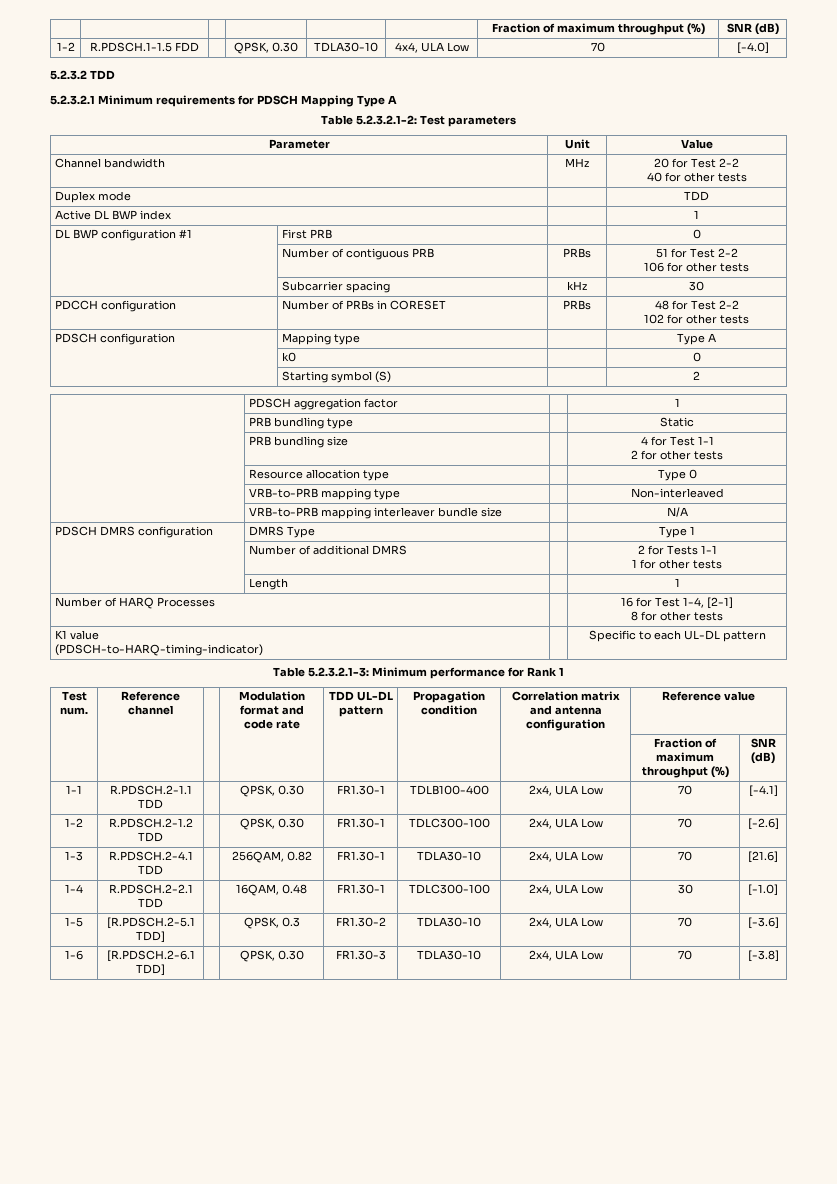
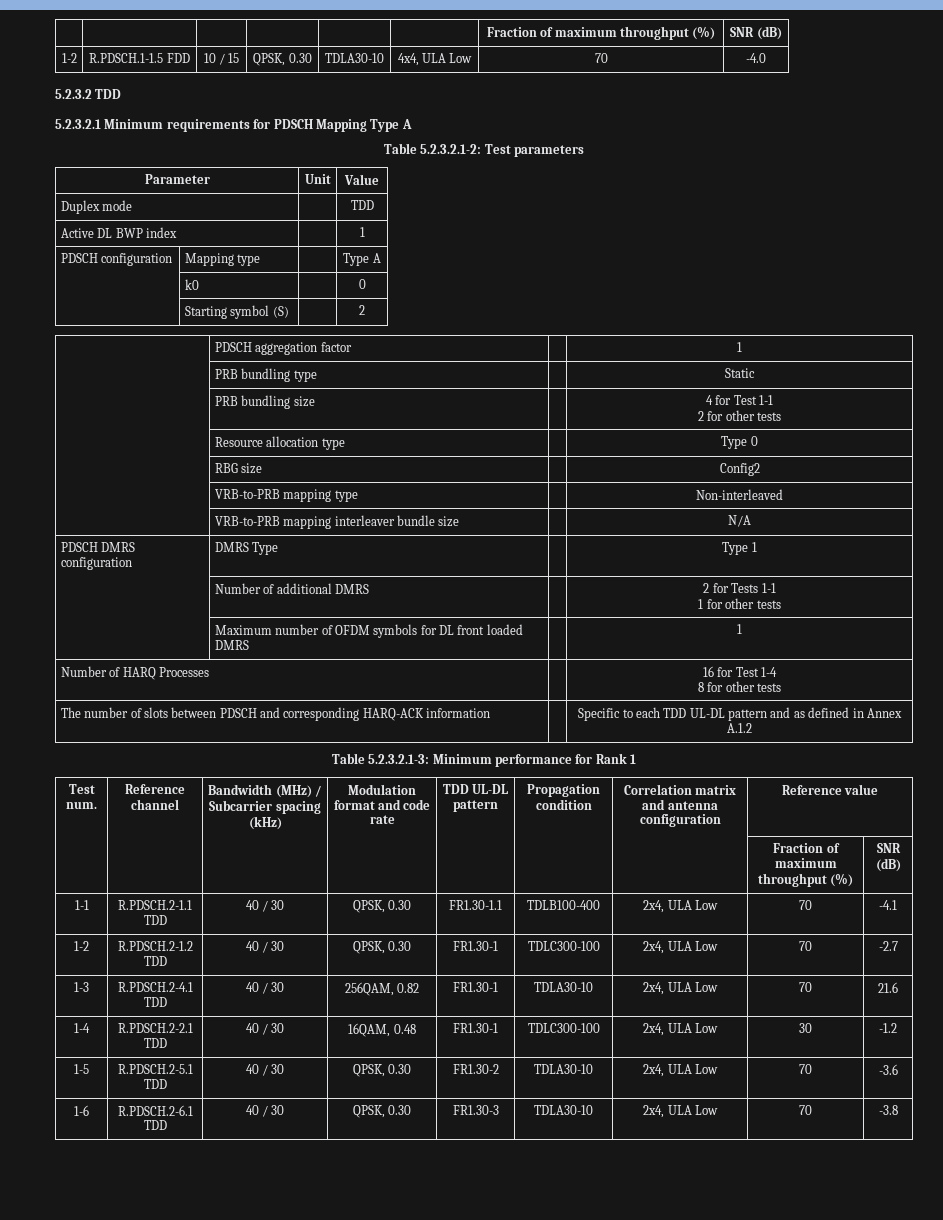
- 1-2 | R.PDSCH.1-1.5 FDD | | QPSK, 0.30 | TDLA30-10 | 4x4, ULA Low | 70 | [-4.0]
+ 1-2 | R.PDSCH.1-1.5 FDD | 10 / 15 | QPSK, 0.30 | TDLA30-10 | 4x4, ULA Low | 70 | -4.0
- Channel bandwidth | MHz | 20 for Test 2-2
- 40 for other tests
- DL BWP configuration #1 | First PRB | | 0
- | Number of contiguous PRB | PRBs | 51 for Test 2-2
- 106 for other tests
- | Subcarrier spacing | kHz | 30
- PDCCH configuration | Number of PRBs in CORESET | PRBs | 48 for Test 2-2
- 102 for other tests
+ | RBG size | | Config2
- | Length | | 1
+ | Maximum number of OFDM symbols for DL front loaded DMRS | | 1
- Number of HARQ Processes | | 16 for Test 1-4, [2-1]
+ Number of HARQ Processes | | 16 for Test 1-4
- K1 value
- (PDSCH-to-HARQ-timing-indicator) | | Specific to each UL-DL pattern
+ The number of slots between PDSCH and corresponding HARQ-ACK information | | Specific to each TDD UL-DL pattern and as defined in Annex A.1.2
- Test num. | Reference channel | | Modulation format and code rate | TDD UL-DL pattern | Propagation condition | Correlation matrix and antenna configuration | Reference value
+ Test num. | Reference channel | Bandwidth (MHz) / Subcarrier spacing (kHz) | Modulation format and code rate | TDD UL-DL pattern | Propagation condition | Correlation matrix and antenna configuration | Reference value
- 1-1 | R.PDSCH.2-1.1 TDD | | QPSK, 0.30 | FR1.30-1 | TDLB100-400 | 2x4, ULA Low | 70 | [-4.1]
+ 1-1 | R.PDSCH.2-1.1 TDD | 40 / 30 | QPSK, 0.30 | FR1.30-1.1 | TDLB100-400 | 2x4, ULA Low | 70 | -4.1
- 1-2 | R.PDSCH.2-1.2 TDD | | QPSK, 0.30 | FR1.30-1 | TDLC300-100 | 2x4, ULA Low | 70 | [-2.6]
+ 1-2 | R.PDSCH.2-1.2 TDD | 40 / 30 | QPSK, 0.30 | FR1.30-1 | TDLC300-100 | 2x4, ULA Low | 70 | -2.7
- 1-3 | R.PDSCH.2-4.1 TDD | | 256QAM, 0.82 | FR1.30-1 | TDLA30-10 | 2x4, ULA Low | 70 | [21.6]
+ 1-3 | R.PDSCH.2-4.1 TDD | 40 / 30 | 256QAM, 0.82 | FR1.30-1 | TDLA30-10 | 2x4, ULA Low | 70 | 21.6
- 1-4 | R.PDSCH.2-2.1 TDD | | 16QAM, 0.48 | FR1.30-1 | TDLC300-100 | 2x4, ULA Low | 30 | [-1.0]
+ 1-4 | R.PDSCH.2-2.1 TDD | 40 / 30 | 16QAM, 0.48 | FR1.30-1 | TDLC300-100 | 2x4, ULA Low | 30 | -1.2
- 1-5 | [R.PDSCH.2-5.1 TDD] | | QPSK, 0.3 | FR1.30-2 | TDLA30-10 | 2x4, ULA Low | 70 | [-3.6]
+ 1-5 | R.PDSCH.2-5.1 TDD | 40 / 30 | QPSK, 0.30 | FR1.30-2 | TDLA30-10 | 2x4, ULA Low | 70 | -3.6
- 1-6 | [R.PDSCH.2-6.1 TDD] | | QPSK, 0.30 | FR1.30-3 | TDLA30-10 | 2x4, ULA Low | 70 | [-3.8]
+ 1-6 | R.PDSCH.2-6.1 TDD | 40 / 30 | QPSK, 0.30 | FR1.30-3 | TDLA30-10 | 2x4, ULA Low | 70 | -3.8

